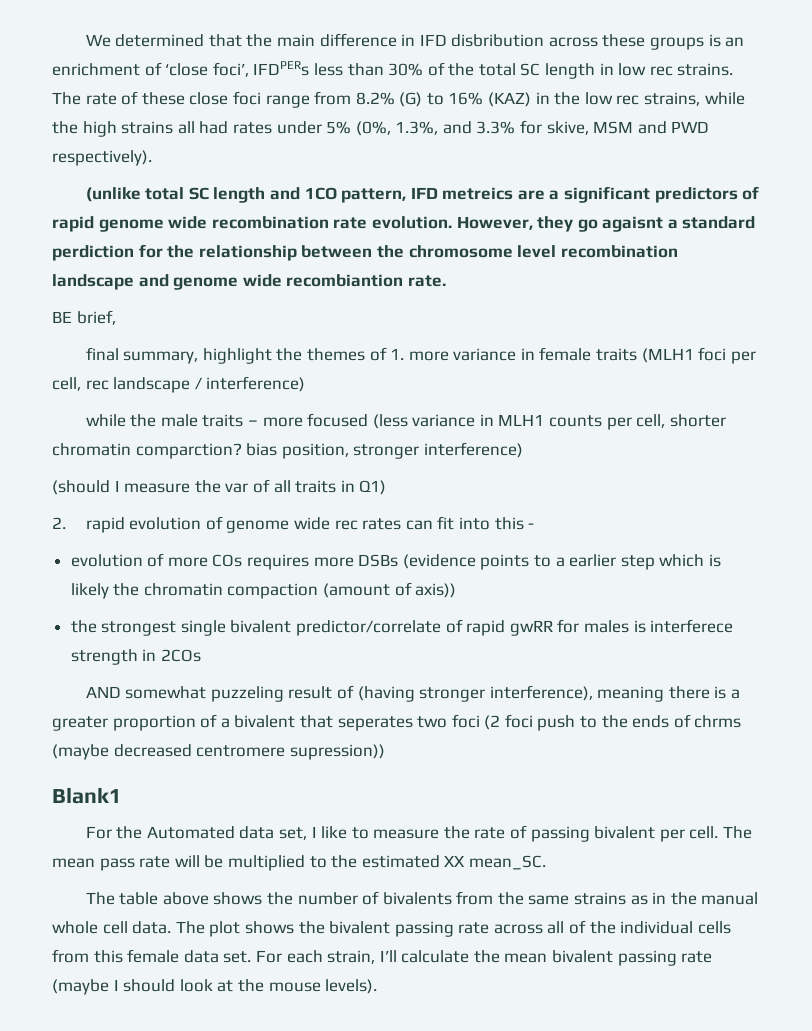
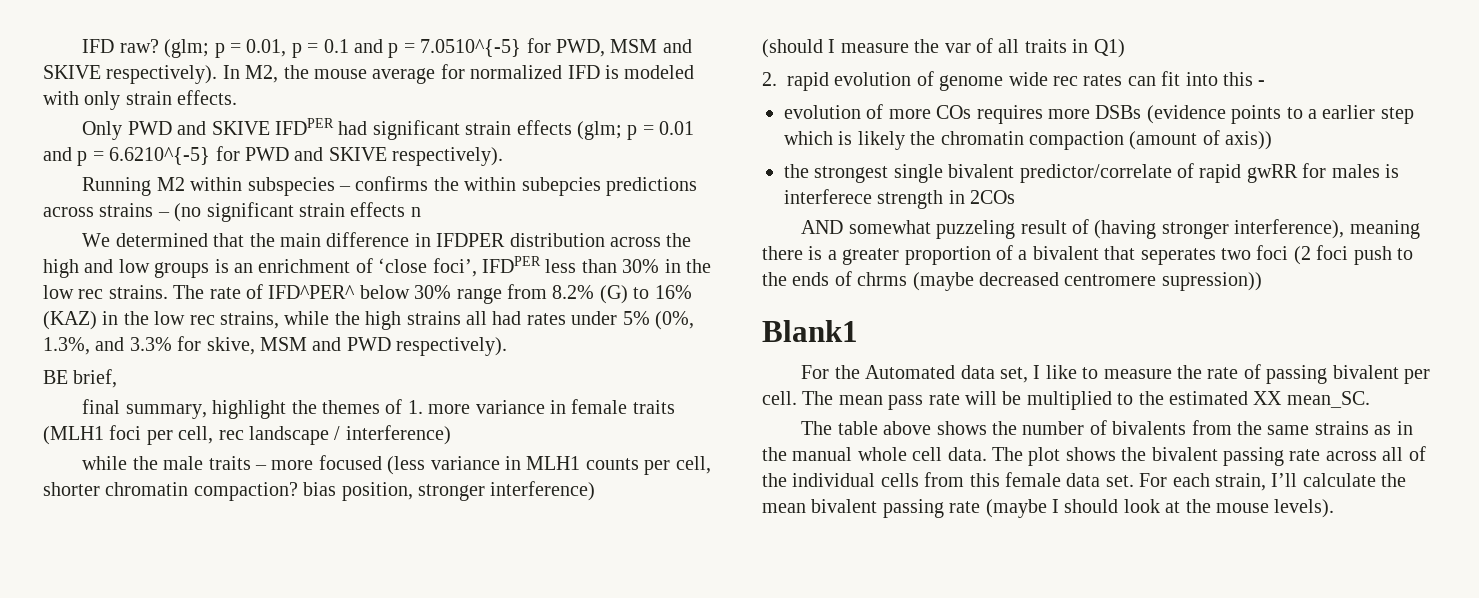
+ IFD raw? (glm; p = 0.01, p = 0.1 and p = 7.0510^{-5} for PWD, MSM and SKIVE respectively). In M2, the mouse average for normalized IFD is modeled with only strain effects.
+ Only PWD and SKIVE IFDPER had significant strain effects (glm; p = 0.01 and p = 6.6210^{-5} for PWD and SKIVE respectively).
+ Running M2 within subspecies – confirms the within subepcies predictions across strains – (no significant strain effects n
- We determined that the main difference in IFD disbribution across these groups is an enrichment of ‘close foci’, IFDPERs less than 30% of the total SC length in low rec strains.
+ We determined that the main difference in IFDPER distribution across the high and low groups is an enrichment of ‘close foci’, IFDPER less than 30% in the low rec strains.
- The rate of these close foci range from 8.2% (G) to 16% (KAZ) in the low rec strains, while the high strains all had rates under 5% (0%, 1.3%, and 3.3% for skive, MSM and PWD respectively).
+ The rate of IFD^PER^ below 30% range from 8.2% (G) to 16% (KAZ) in the low rec strains, while the high strains all had rates under 5% (0%, 1.3%, and 3.3% for skive, MSM and PWD respectively).
- (unlike total SC length and 1CO pattern, IFD metreics are a significant predictors of rapid genome wide recombination rate evolution. However, they go agaisnt a standard perdiction for the relationship between the chromosome level recombination landscape and genome wide recombiantion rate.
- while the male traits – more focused (less variance in MLH1 counts per cell, shorter chromatin comparction? bias position, stronger interference)
+ while the male traits – more focused (less variance in MLH1 counts per cell, shorter chromatin compaction? bias position, stronger interference)

